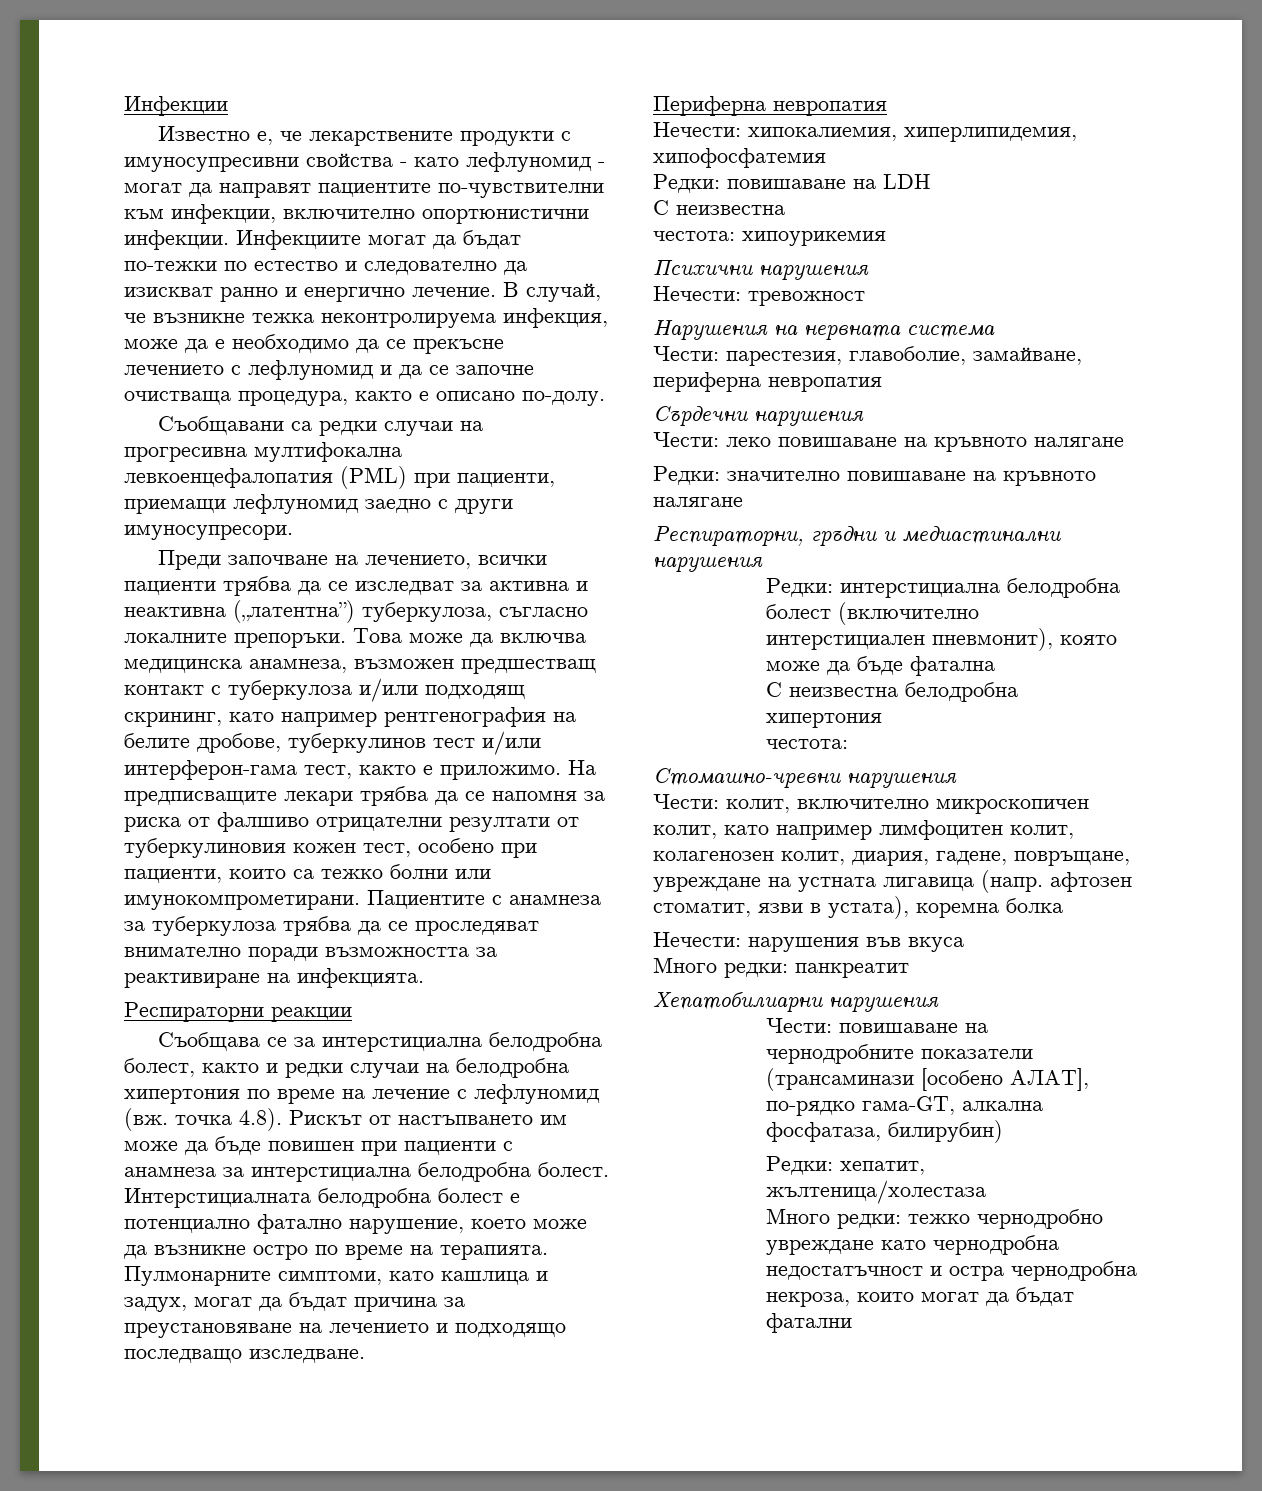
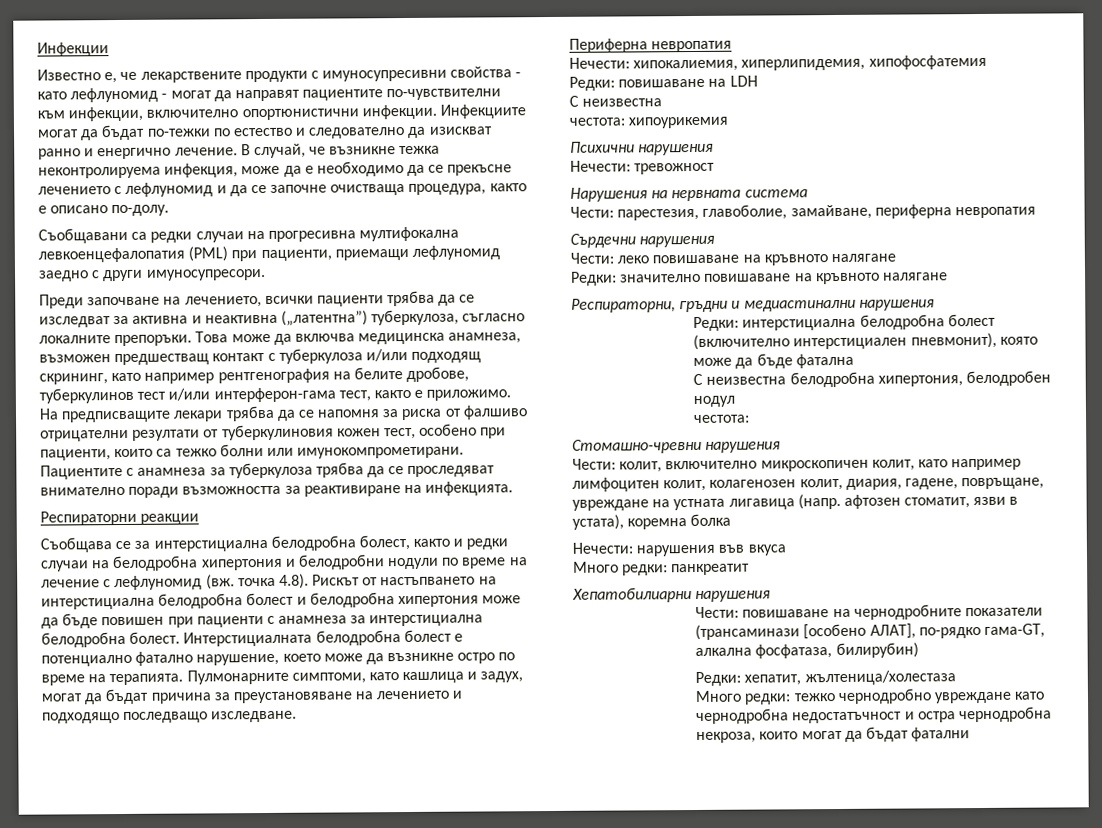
- Съобщава се за интерстициална белодробна болест, както и редки случаи на белодробна хипертония по време на лечение с лефлуномид (вж. точка 4.8). Рискът от настъпването им може да бъде повишен при пациенти с анамнеза за интерстициална белодробна болест.
+ Съобщава се за интерстициална белодробна болест, както и редки случаи на белодробна хипертония и белодробни нодули по време на лечение с лефлуномид (вж. точка 4.8). Рискът от настъпването на интерстициална белодробна болест и белодробна хипертония може да бъде повишен при пациенти с анамнеза за интерстициална белодробна болест.
- С неизвестна белодробна хипертония
+ С неизвестна белодробна хипертония, белодробен нодул

